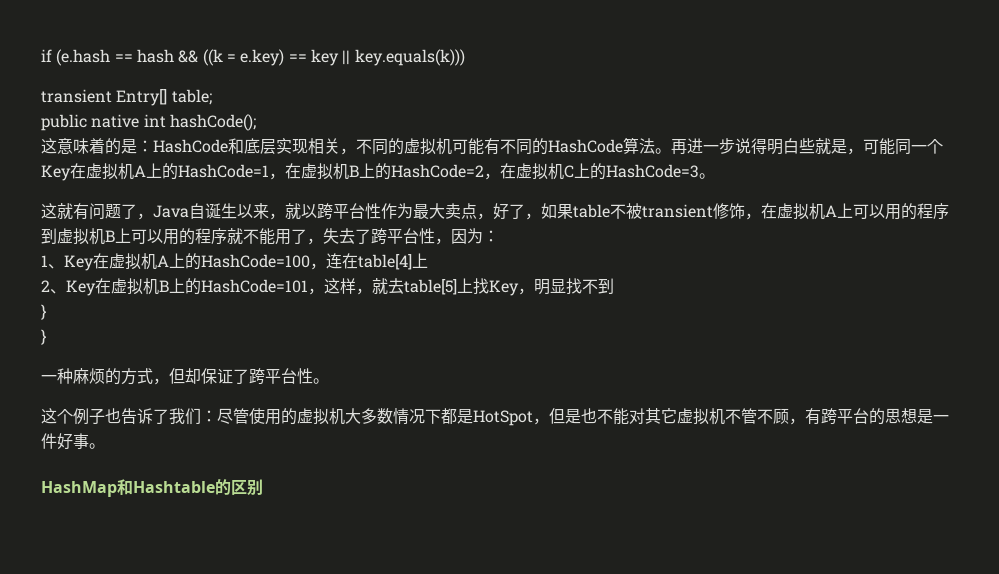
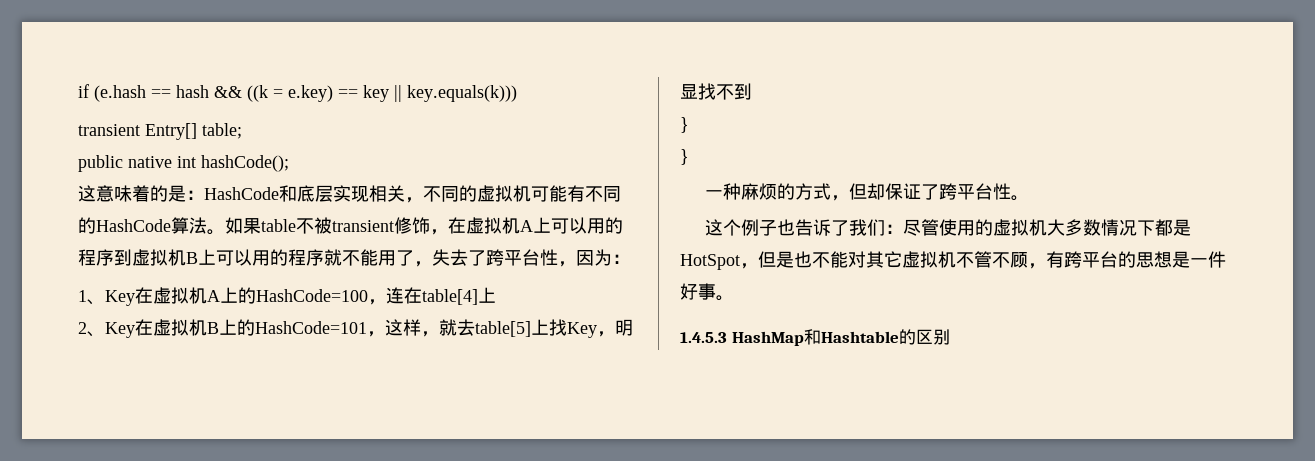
- 再进一步说得明白些就是，可能同一个Key在虚拟机A上的HashCode=1，在虚拟机B上的HashCode=2，在虚拟机C上的HashCode=3。
- 这就有问题了，Java自诞生以来，就以跨平台性作为最大卖点，好了，如果table不被transient修饰，在虚拟机A上可以用的程序到虚拟机B上可以用的程序就不能用了，失去了跨平台性，因为：
+ 如果table不被transient修饰，在虚拟机A上可以用的程序到虚拟机B上可以用的程序就不能用了，失去了跨平台性，因为：
- HashMap和Hashtable的区别
+ 1.4.5.3 HashMap和Hashtable的区别

